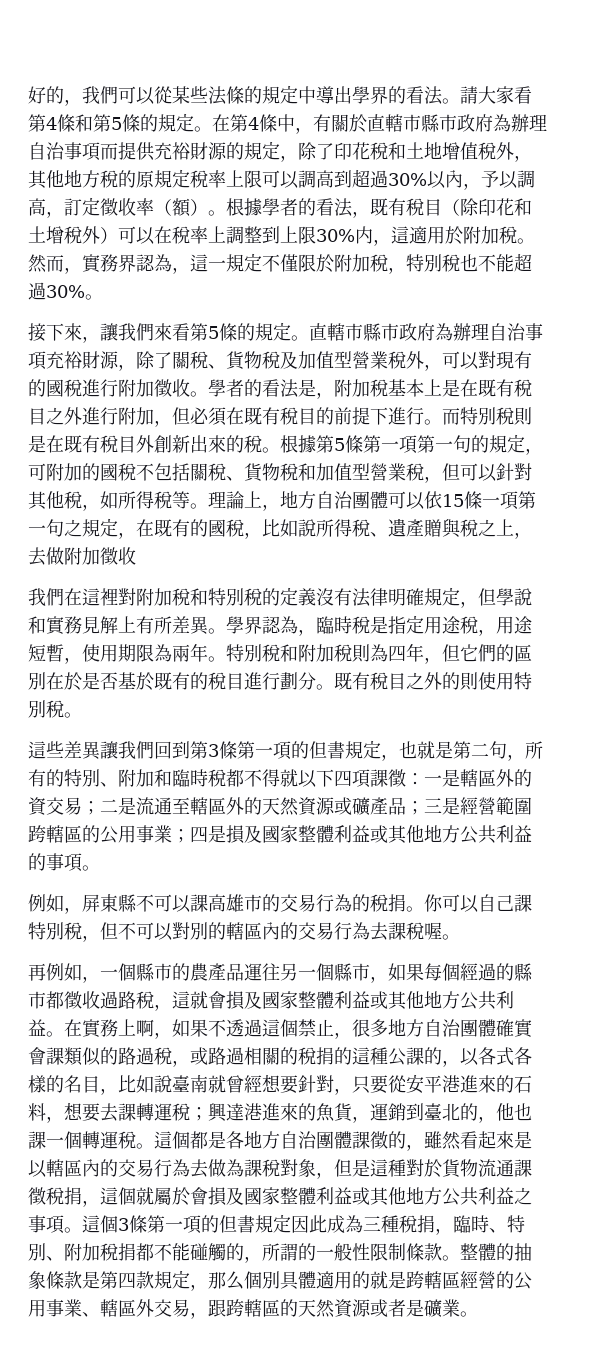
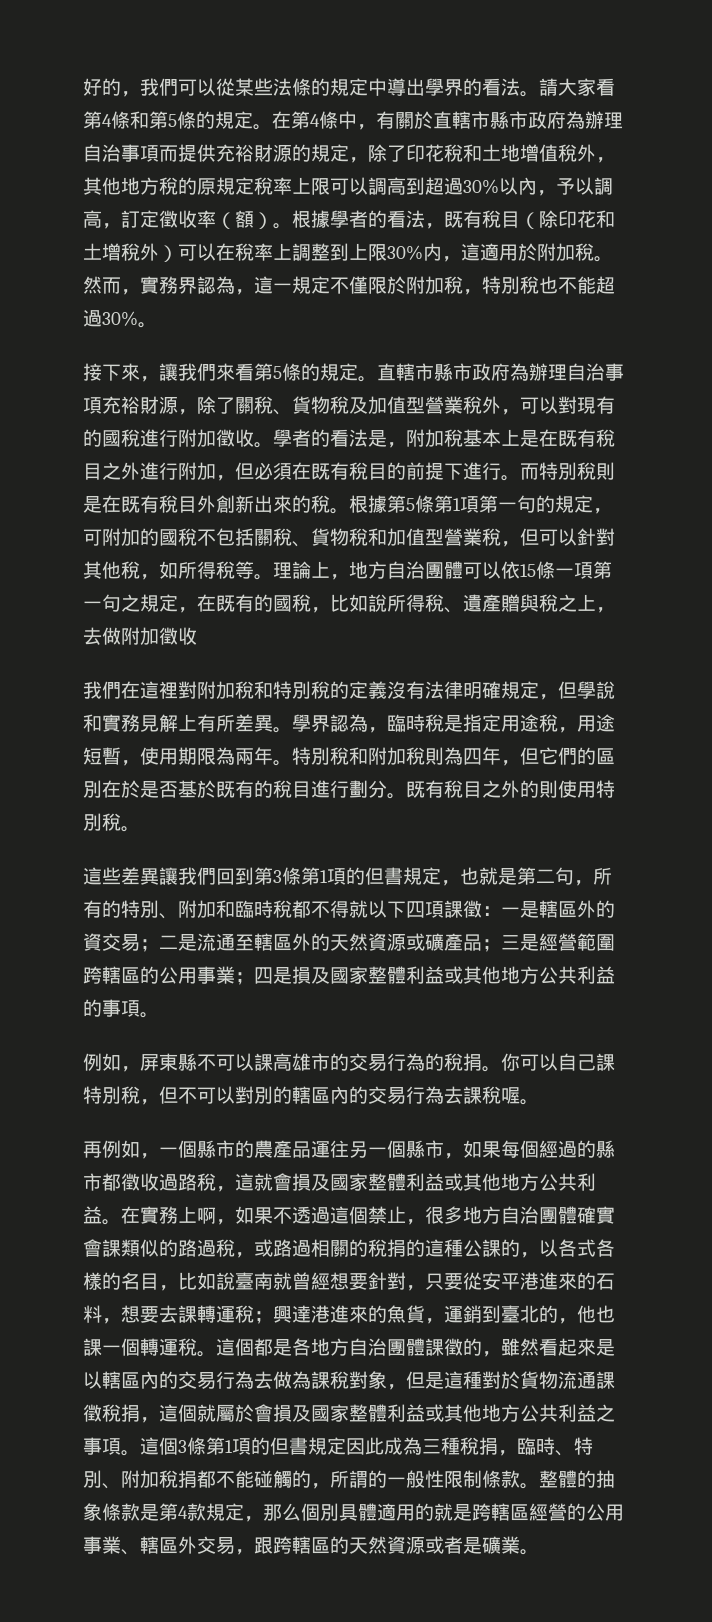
- 根據第5條第一項第一句的規定，可附加的國稅不包括關稅、貨物稅和加值型營業稅，但可以針對其他稅，如所得稅等。
+ 根據第5條第1項第一句的規定，可附加的國稅不包括關稅、貨物稅和加值型營業稅，但可以針對其他稅，如所得稅等。
- 這些差異讓我們回到第3條第一項的但書規定，也就是第二句，所有的特別、附加和臨時稅都不得就以下四項課徵：一是轄區外的資交易；二是流通至轄區外的天然資源或礦產品；三是經營範圍跨轄區的公用事業；四是損及國家整體利益或其他地方公共利益的事項。
+ 這些差異讓我們回到第3條第1項的但書規定，也就是第二句，所有的特別、附加和臨時稅都不得就以下四項課徵：一是轄區外的資交易；二是流通至轄區外的天然資源或礦產品；三是經營範圍跨轄區的公用事業；四是損及國家整體利益或其他地方公共利益的事項。
- 這個3條第一項的但書規定因此成為三種稅捐，臨時、特別、附加稅捐都不能碰觸的，所謂的一般性限制條款。
+ 這個3條第1項的但書規定因此成為三種稅捐，臨時、特別、附加稅捐都不能碰觸的，所謂的一般性限制條款。
- 整體的抽象條款是第四款規定，那么個別具體適用的就是跨轄區經營的公用事業、轄區外交易，跟跨轄區的天然資源或者是礦業。
+ 整體的抽象條款是第4款規定，那么個別具體適用的就是跨轄區經營的公用事業、轄區外交易，跟跨轄區的天然資源或者是礦業。

